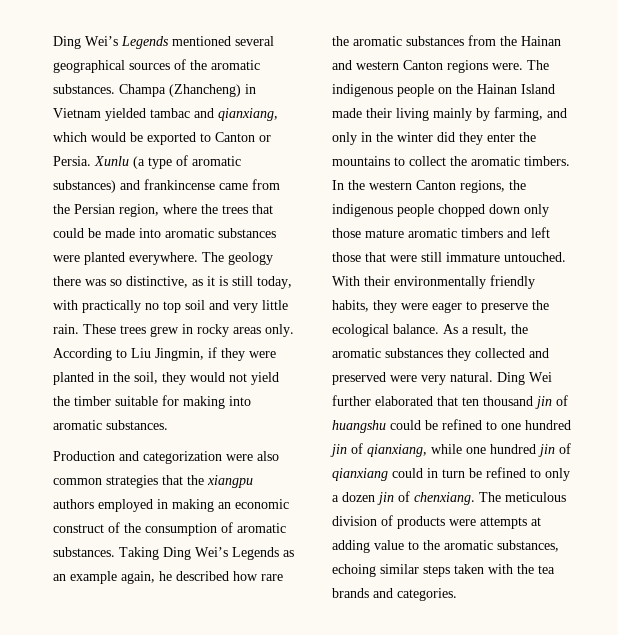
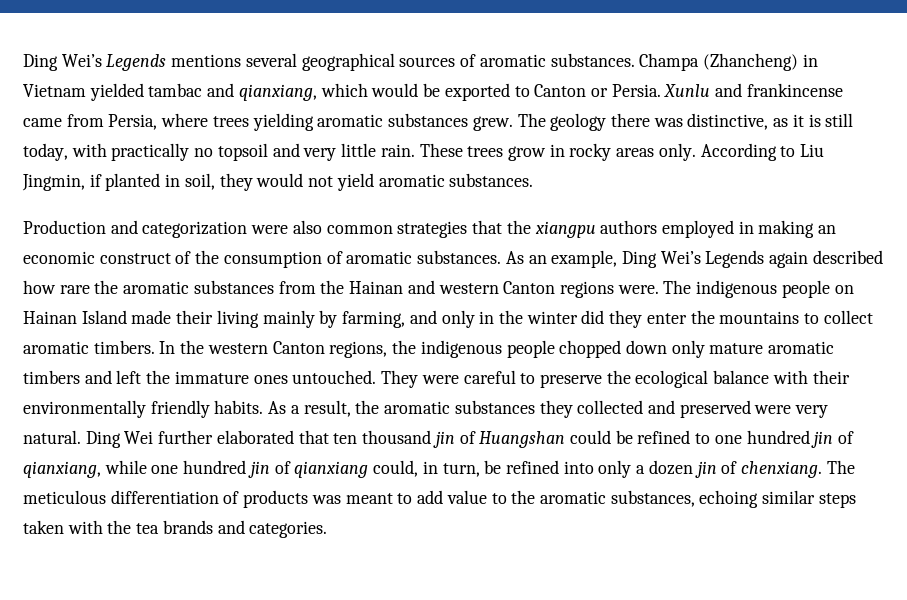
- Ding Wei’s Legends mentioned several geographical sources of the aromatic substances.
+ Ding Wei’s Legends mentions several geographical sources of aromatic substances.
- Xunlu (a type of aromatic substances) and frankincense came from the Persian region, where the trees that could be made into aromatic substances were planted everywhere.
+ Xunlu and frankincense came from Persia, where trees yielding aromatic substances grew.
- The geology there was so distinctive, as it is still today, with practically no top soil and very little rain.
+ The geology there was distinctive, as it is still today, with practically no topsoil and very little rain.
- These trees grew in rocky areas only.
+ These trees grow in rocky areas only.
- According to Liu Jingmin, if they were planted in the soil, they would not yield the timber suitable for making into aromatic substances.
+ According to Liu Jingmin, if planted in soil, they would not yield aromatic substances.
- Taking Ding Wei’s Legends as an example again, he described how rare the aromatic substances from the Hainan and western Canton regions were.
+ As an example, Ding Wei’s Legends again described how rare the aromatic substances from the Hainan and western Canton regions were.
- The indigenous people on the Hainan Island made their living mainly by farming, and only in the winter did they enter the mountains to collect the aromatic timbers.
+ The indigenous people on Hainan Island made their living mainly by farming, and only in the winter did they enter the mountains to collect aromatic timbers.
- In the western Canton regions, the indigenous people chopped down only those mature aromatic timbers and left those that were still immature untouched. With their environmentally friendly habits, they were eager to preserve the ecological balance.
+ In the western Canton regions, the indigenous people chopped down only mature aromatic timbers and left the immature ones untouched. They were careful to preserve the ecological balance with their environmentally friendly habits.
- Ding Wei further elaborated that ten thousand jin of huangshu could be refined to one hundred jin of qianxiang, while one hundred jin of qianxiang could in turn be refined to only a dozen jin of chenxiang.
+ Ding Wei further elaborated that ten thousand jin of Huangshan could be refined to one hundred jin of qianxiang, while one hundred jin of qianxiang could, in turn, be refined into only a dozen jin of chenxiang.
- The meticulous division of products were attempts at adding value to the aromatic substances, echoing similar steps taken with the tea brands and categories.
+ The meticulous differentiation of products was meant to add value to the aromatic substances, echoing similar steps taken with the tea brands and categories.

